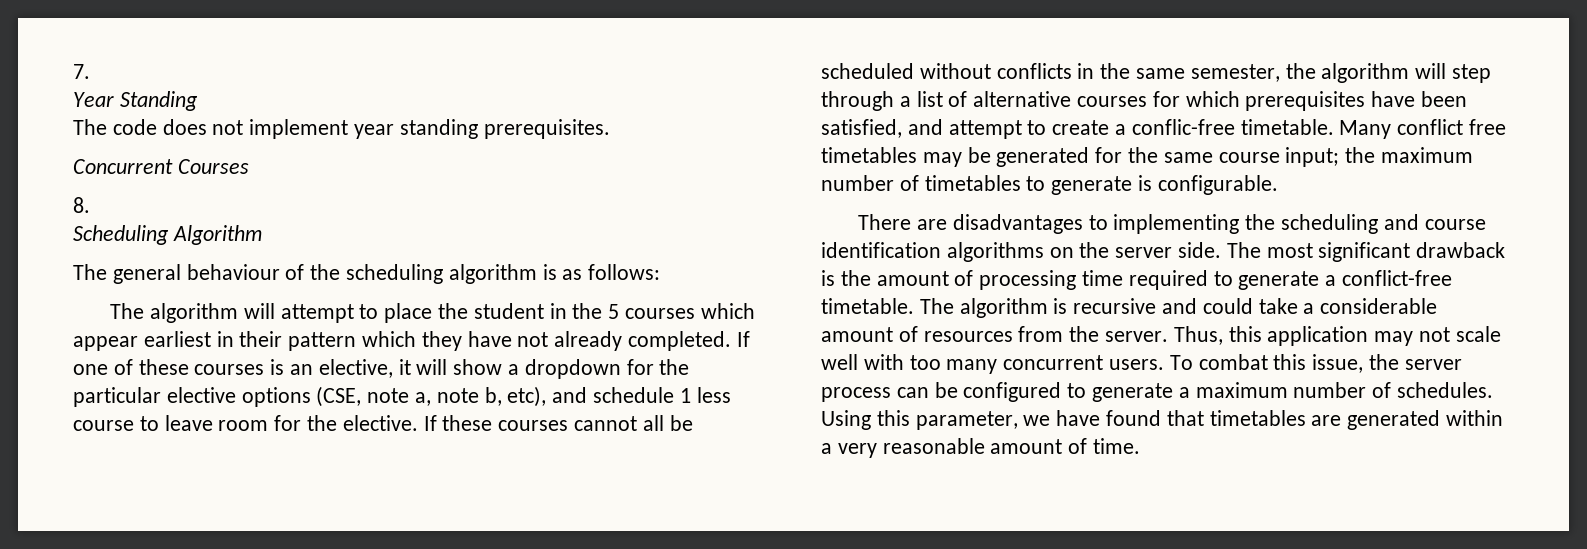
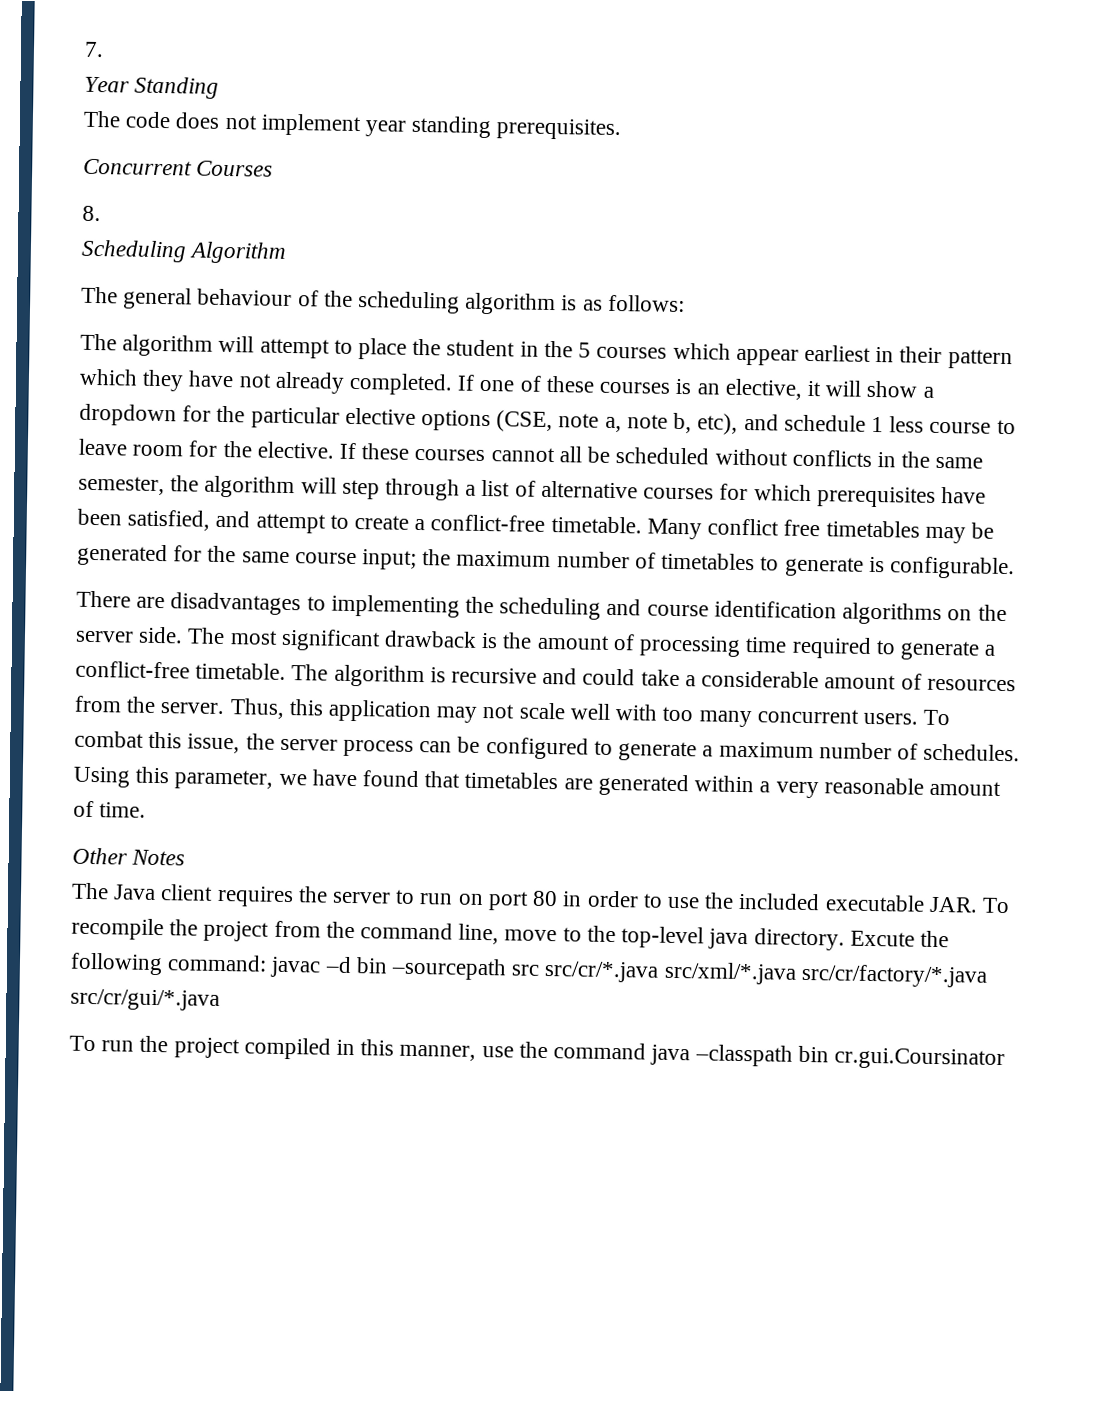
- If these courses cannot all be scheduled without conflicts in the same semester, the algorithm will step through a list of alternative courses for which prerequisites have been satisfied, and attempt to create a conflic-free timetable.
+ If these courses cannot all be scheduled without conflicts in the same semester, the algorithm will step through a list of alternative courses for which prerequisites have been satisfied, and attempt to create a conflict-free timetable.
+ Other Notes
+ The Java client requires the server to run on port 80 in order to use the included executable JAR. To recompile the project from the command line, move to the top-level java directory. Excute the following command: javac –d bin –sourcepath src src/cr/*.java src/xml/*.java src/cr/factory/*.java src/cr/gui/*.java
+ To run the project compiled in this manner, use the command java –classpath bin cr.gui.Coursinator

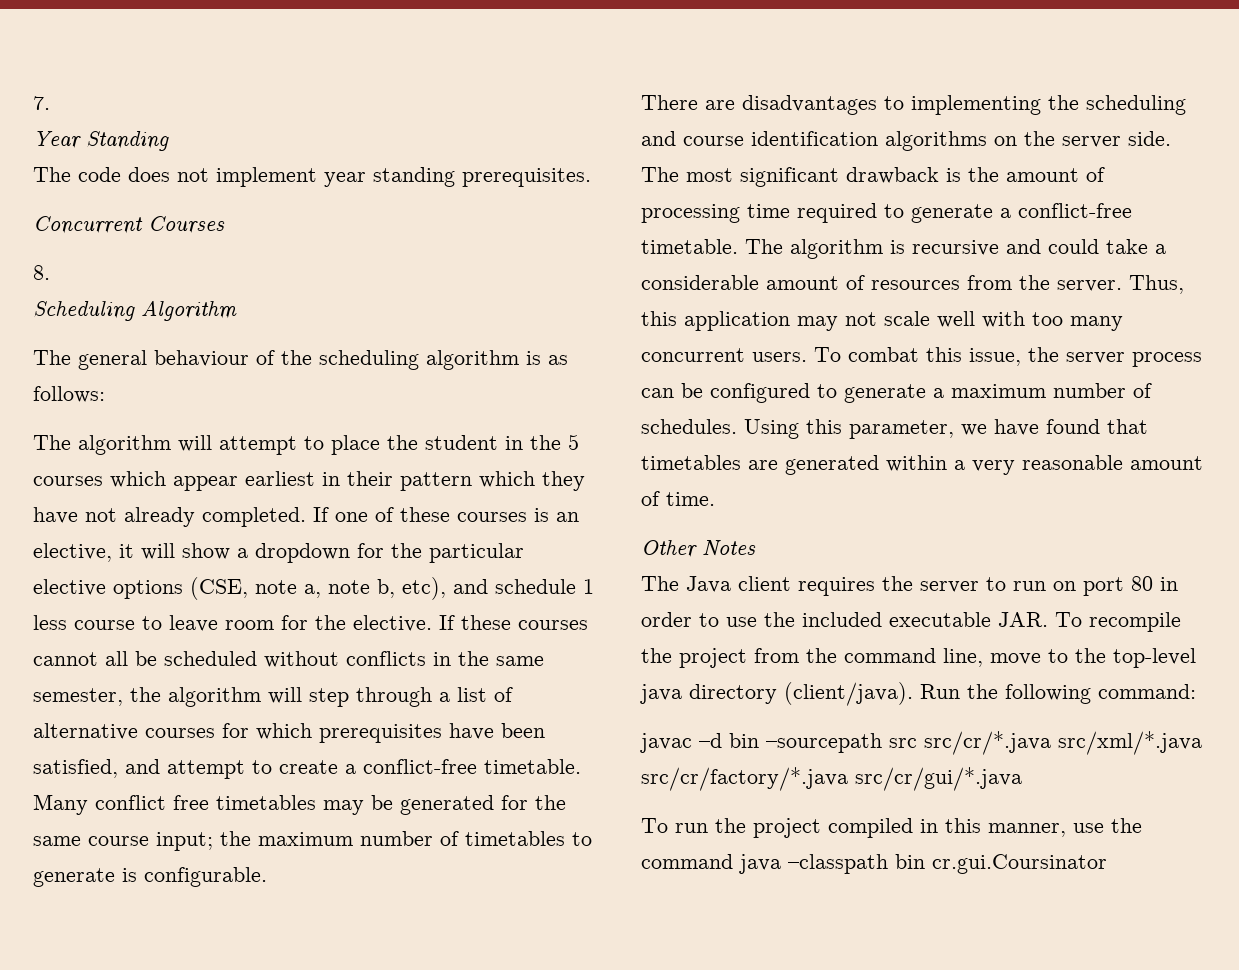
- The Java client requires the server to run on port 80 in order to use the included executable JAR. To recompile the project from the command line, move to the top-level java directory. Excute the following command: javac –d bin –sourcepath src src/cr/*.java src/xml/*.java src/cr/factory/*.java src/cr/gui/*.java
+ The Java client requires the server to run on port 80 in order to use the included executable JAR. To recompile the project from the command line, move to the top-level java directory (client/java). Run the following command:
+ javac –d bin –sourcepath src src/cr/*.java src/xml/*.java src/cr/factory/*.java src/cr/gui/*.java

